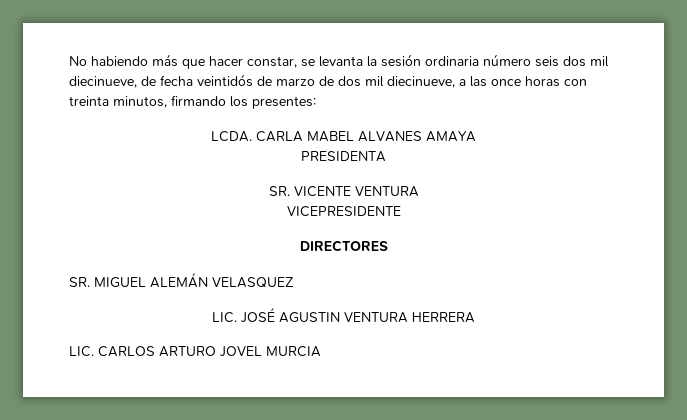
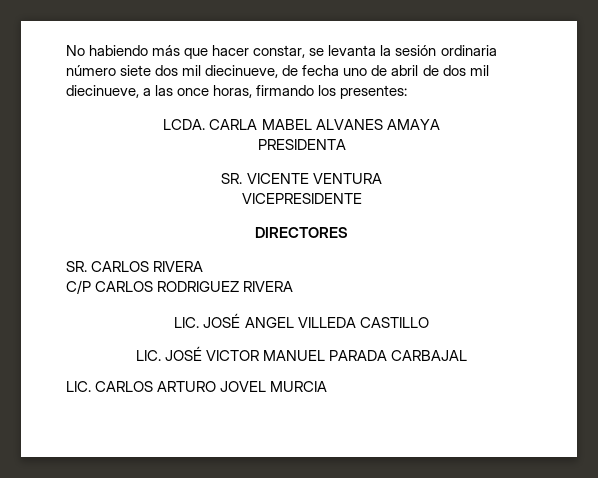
- No habiendo más que hacer constar, se levanta la sesión ordinaria número seis dos mil diecinueve, de fecha veintidós de marzo de dos mil diecinueve, a las once horas con treinta minutos, firmando los presentes:
+ No habiendo más que hacer constar, se levanta la sesión ordinaria número siete dos mil diecinueve, de fecha uno de abril de dos mil diecinueve, a las once horas, firmando los presentes:
- SR. MIGUEL ALEMÁN VELASQUEZ
- LIC. JOSÉ AGUSTIN VENTURA HERRERA
+ SR. CARLOS RIVERA
+ C/P CARLOS RODRIGUEZ RIVERA
+ LIC. JOSÉ ANGEL VILLEDA CASTILLO
+ LIC. JOSÉ VICTOR MANUEL PARADA CARBAJAL

